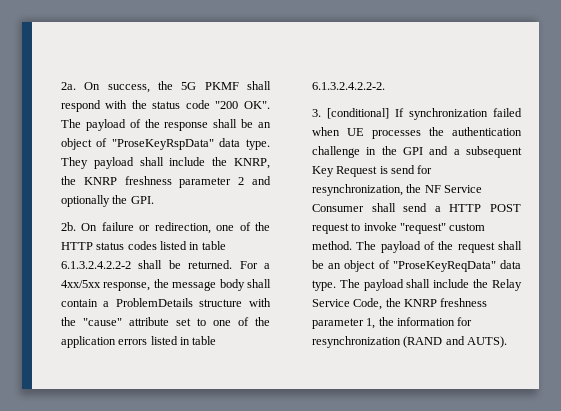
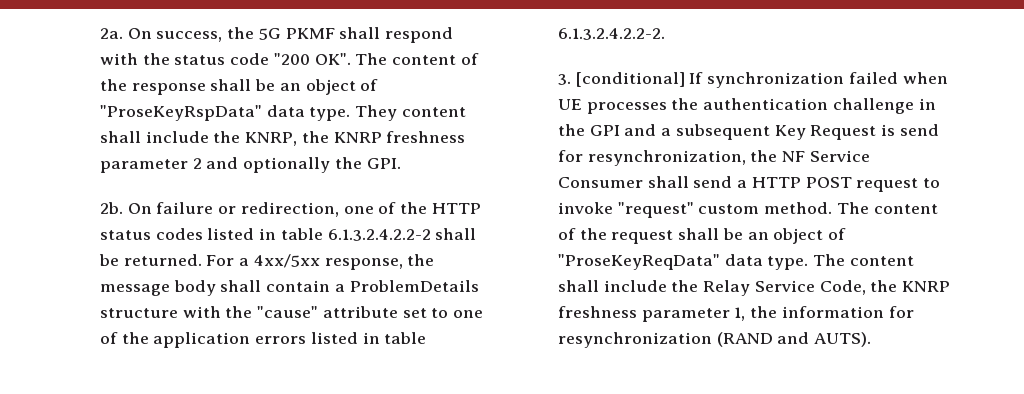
- On success, the 5G PKMF shall respond with the status code "200 OK". The payload of the response shall be an object of "ProseKeyRspData" data type.
+ On success, the 5G PKMF shall respond with the status code "200 OK". The content of the response shall be an object of "ProseKeyRspData" data type.
- They payload shall include the KNRP, the KNRP freshness parameter 2 and optionally the GPI.
+ They content shall include the KNRP, the KNRP freshness parameter 2 and optionally the GPI.
- The payload of the request shall be an object of "ProseKeyReqData" data type.
+ The content of the request shall be an object of "ProseKeyReqData" data type.
- The payload shall include the Relay Service Code, the KNRP freshness parameter 1, the information for resynchronization (RAND and AUTS).
+ The content shall include the Relay Service Code, the KNRP freshness parameter 1, the information for resynchronization (RAND and AUTS).

